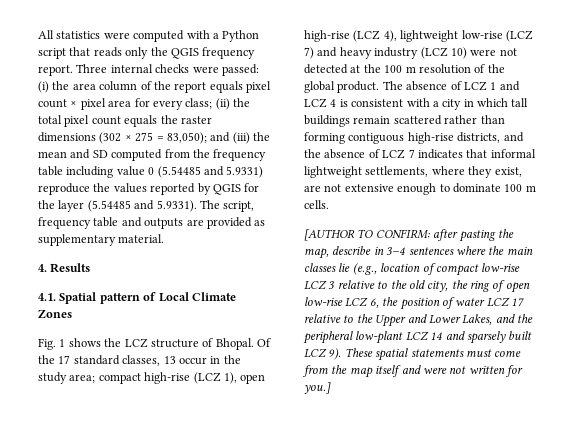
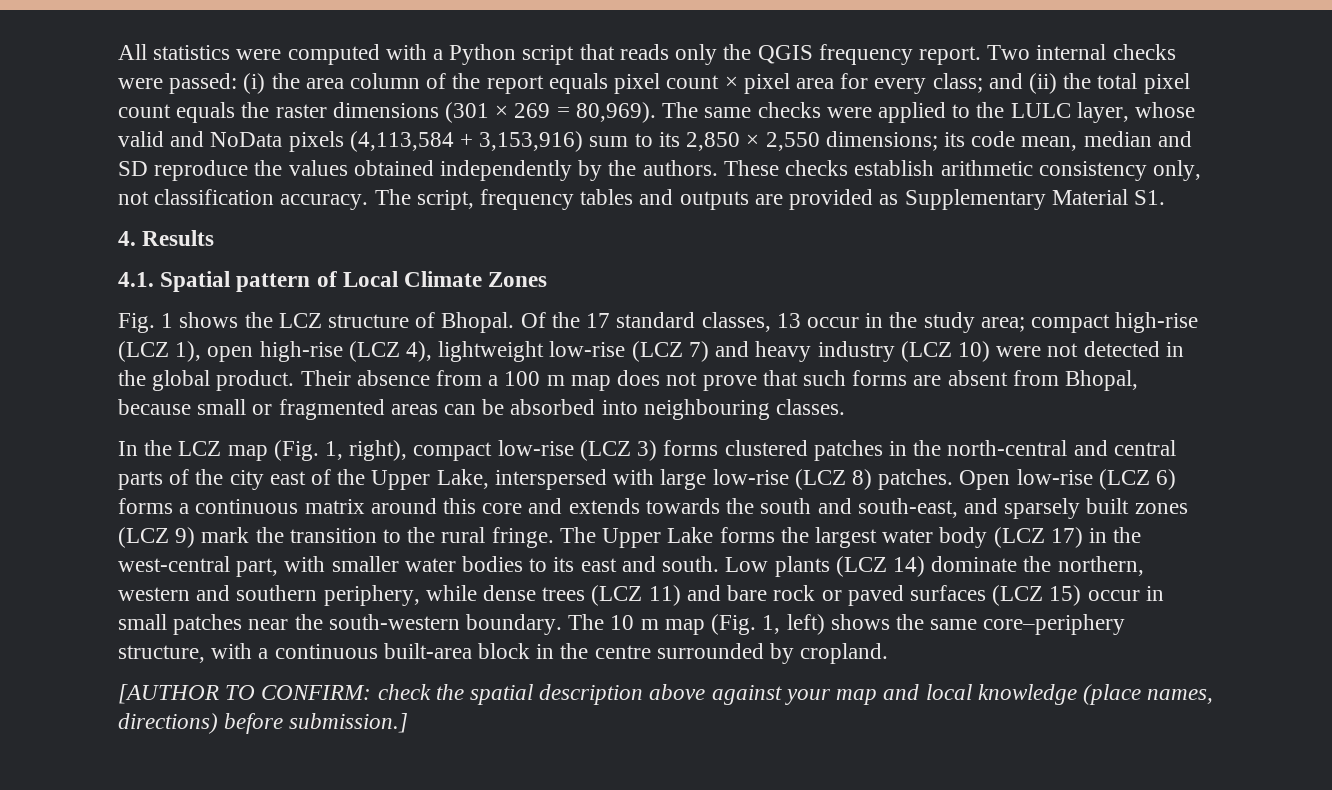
- Three internal checks were passed: (i) the area column of the report equals pixel count × pixel area for every class; (ii) the total pixel count equals the raster dimensions (302 × 275 = 83,050); and (iii) the mean and SD computed from the frequency table including value 0 (5.54485 and 5.9331) reproduce the values reported by QGIS for the layer (5.54485 and 5.9331). The script, frequency table and outputs are provided as supplementary material.
+ Two internal checks were passed: (i) the area column of the report equals pixel count × pixel area for every class; and (ii) the total pixel count equals the raster dimensions (301 × 269 = 80,969). The same checks were applied to the LULC layer, whose valid and NoData pixels (4,113,584 + 3,153,916) sum to its 2,850 × 2,550 dimensions; its code mean, median and SD reproduce the values obtained independently by the authors. These checks establish arithmetic consistency only, not classification accuracy. The script, frequency tables and outputs are provided as Supplementary Material S1.
- Of the 17 standard classes, 13 occur in the study area; compact high-rise (LCZ 1), open high-rise (LCZ 4), lightweight low-rise (LCZ 7) and heavy industry (LCZ 10) were not detected at the 100 m resolution of the global product. The absence of LCZ 1 and LCZ 4 is consistent with a city in which tall buildings remain scattered rather than forming contiguous high-rise districts, and the absence of LCZ 7 indicates that informal lightweight settlements, where they exist, are not extensive enough to dominate 100 m cells.
- [AUTHOR TO CONFIRM: after pasting the map, describe in 3–4 sentences where the main classes lie (e.g., location of compact low-rise LCZ 3 relative to the old city, the ring of open low-rise LCZ 6, the position of water LCZ 17 relative to the Upper and Lower Lakes, and the peripheral low-plant LCZ 14 and sparsely built LCZ 9). These spatial statements must come from the map itself and were not written for you.]
+ Of the 17 standard classes, 13 occur in the study area; compact high-rise (LCZ 1), open high-rise (LCZ 4), lightweight low-rise (LCZ 7) and heavy industry (LCZ 10) were not detected in the global product. Their absence from a 100 m map does not prove that such forms are absent from Bhopal, because small or fragmented areas can be absorbed into neighbouring classes.
+ In the LCZ map (Fig. 1, right), compact low-rise (LCZ 3) forms clustered patches in the north-central and central parts of the city east of the Upper Lake, interspersed with large low-rise (LCZ 8) patches. Open low-rise (LCZ 6) forms a continuous matrix around this core and extends towards the south and south-east, and sparsely built zones (LCZ 9) mark the transition to the rural fringe. The Upper Lake forms the largest water body (LCZ 17) in the west-central part, with smaller water bodies to its east and south. Low plants (LCZ 14) dominate the northern, western and southern periphery, while dense trees (LCZ 11) and bare rock or paved surfaces (LCZ 15) occur in small patches near the south-western boundary. The 10 m map (Fig. 1, left) shows the same core–periphery structure, with a continuous built-area block in the centre surrounded by cropland.
+ [AUTHOR TO CONFIRM: check the spatial description above against your map and local knowledge (place names, directions) before submission.]

